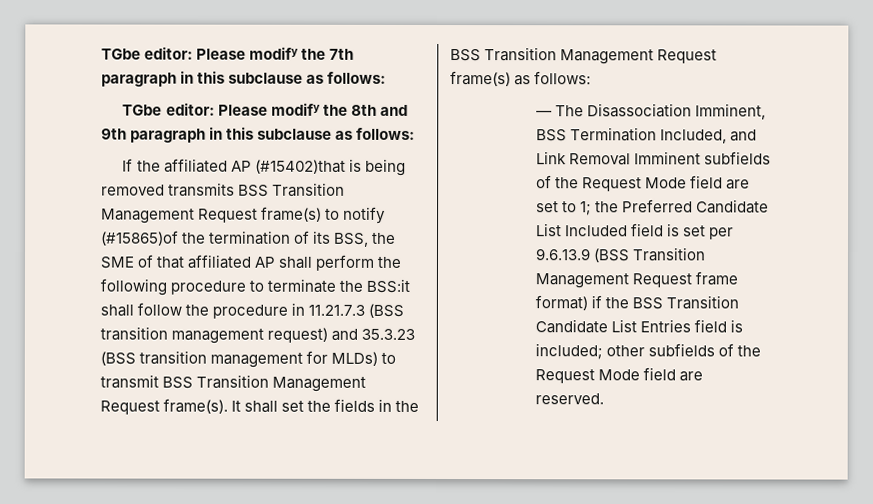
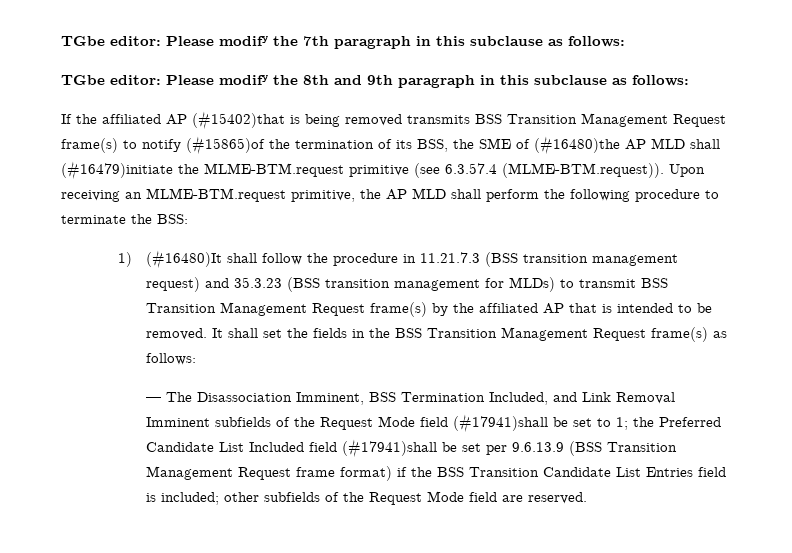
- If the affiliated AP (#15402)that is being removed transmits BSS Transition Management Request frame(s) to notify (#15865)of the termination of its BSS, the SME of that affiliated AP shall perform the following procedure to terminate the BSS:it shall follow the procedure in 11.21.7.3 (BSS transition management request) and 35.3.23 (BSS transition management for MLDs) to transmit BSS Transition Management Request frame(s).
+ If the affiliated AP (#15402)that is being removed transmits BSS Transition Management Request frame(s) to notify (#15865)of the termination of its BSS, the SME of (#16480)the AP MLD shall (#16479)initiate the MLME-BTM.request primitive (see 6.3.57.4 (MLME-BTM.request)). Upon receiving an MLME-BTM.request primitive, the AP MLD shall perform the following procedure to terminate the BSS:
+ 1) (#16480)It shall follow the procedure in 11.21.7.3 (BSS transition management request) and 35.3.23 (BSS transition management for MLDs) to transmit BSS Transition Management Request frame(s) by the affiliated AP that is intended to be removed.
- — The Disassociation Imminent, BSS Termination Included, and Link Removal Imminent subfields of the Request Mode field are set to 1; the Preferred Candidate List Included field is set per 9.6.13.9 (BSS Transition Management Request frame format) if the BSS Transition Candidate List Entries field is included; other subfields of the Request Mode field are reserved.
+ — The Disassociation Imminent, BSS Termination Included, and Link Removal Imminent subfields of the Request Mode field (#17941)shall be set to 1; the Preferred Candidate List Included field (#17941)shall be set per 9.6.13.9 (BSS Transition Management Request frame format) if the BSS Transition Candidate List Entries field is included; other subfields of the Request Mode field are reserved.

